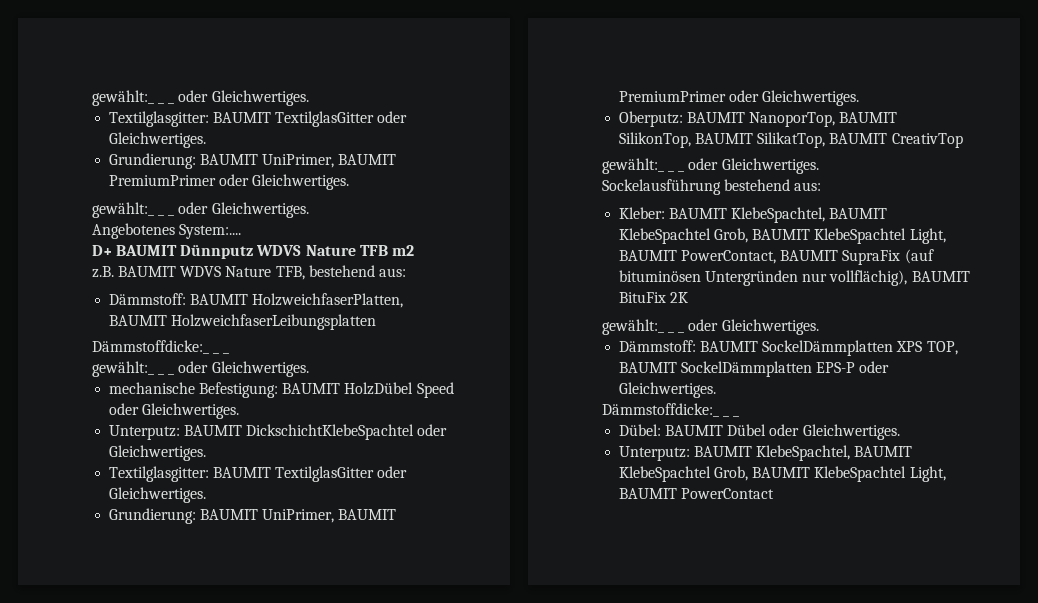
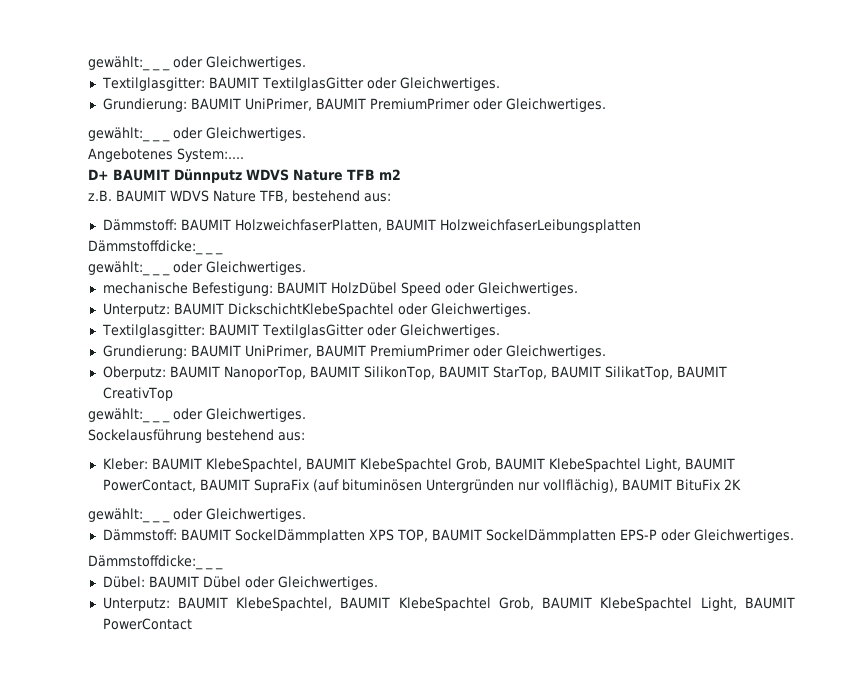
- Oberputz: BAUMIT NanoporTop, BAUMIT SilikonTop, BAUMIT SilikatTop, BAUMIT CreativTop
+ Oberputz: BAUMIT NanoporTop, BAUMIT SilikonTop, BAUMIT StarTop, BAUMIT SilikatTop, BAUMIT CreativTop

